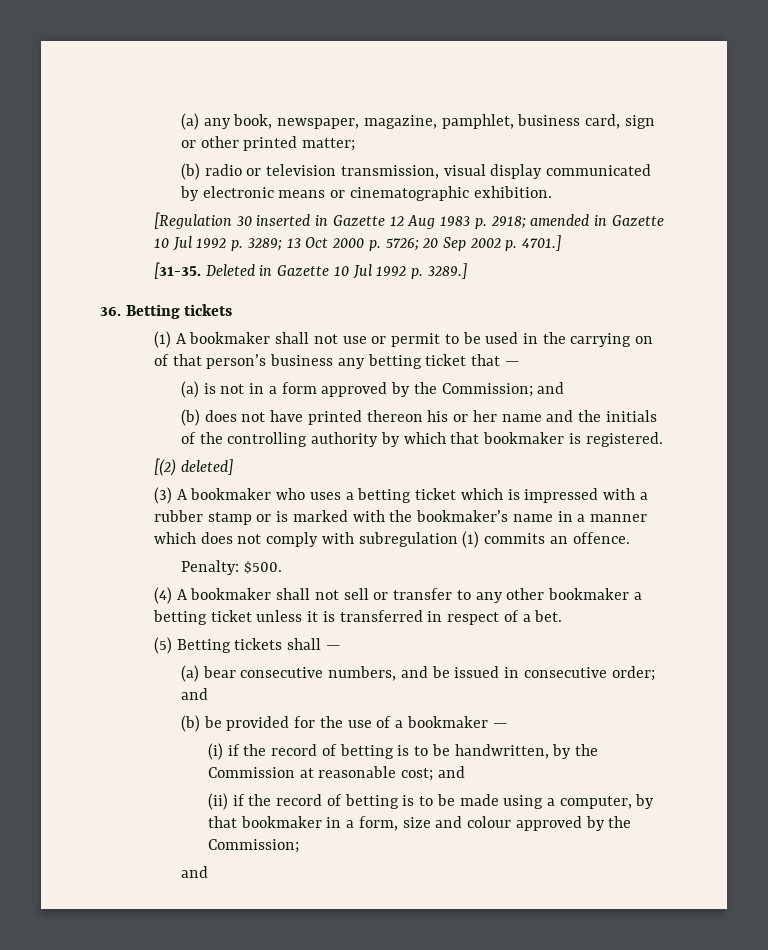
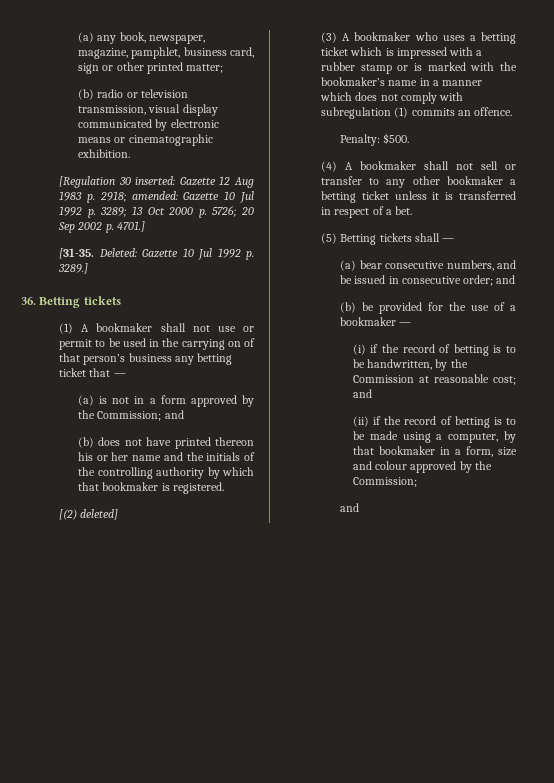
- [Regulation 30 inserted in Gazette 12 Aug 1983 p. 2918; amended in Gazette 10 Jul 1992 p. 3289; 13 Oct 2000 p. 5726; 20 Sep 2002 p. 4701.]
+ [Regulation 30 inserted: Gazette 12 Aug 1983 p. 2918; amended: Gazette 10 Jul 1992 p. 3289; 13 Oct 2000 p. 5726; 20 Sep 2002 p. 4701.]
- Deleted in Gazette 10 Jul 1992 p. 3289.]
+ Deleted: Gazette 10 Jul 1992 p. 3289.]

